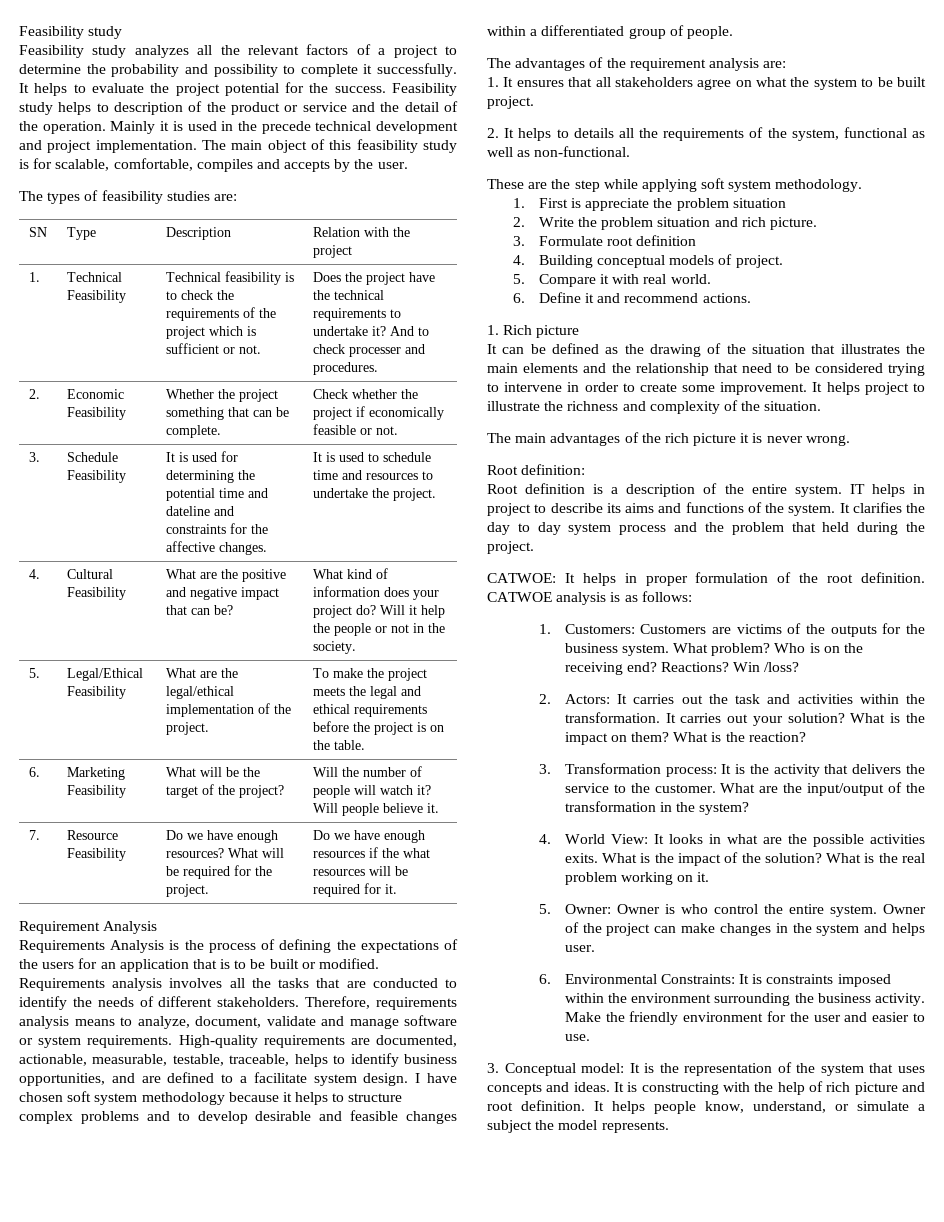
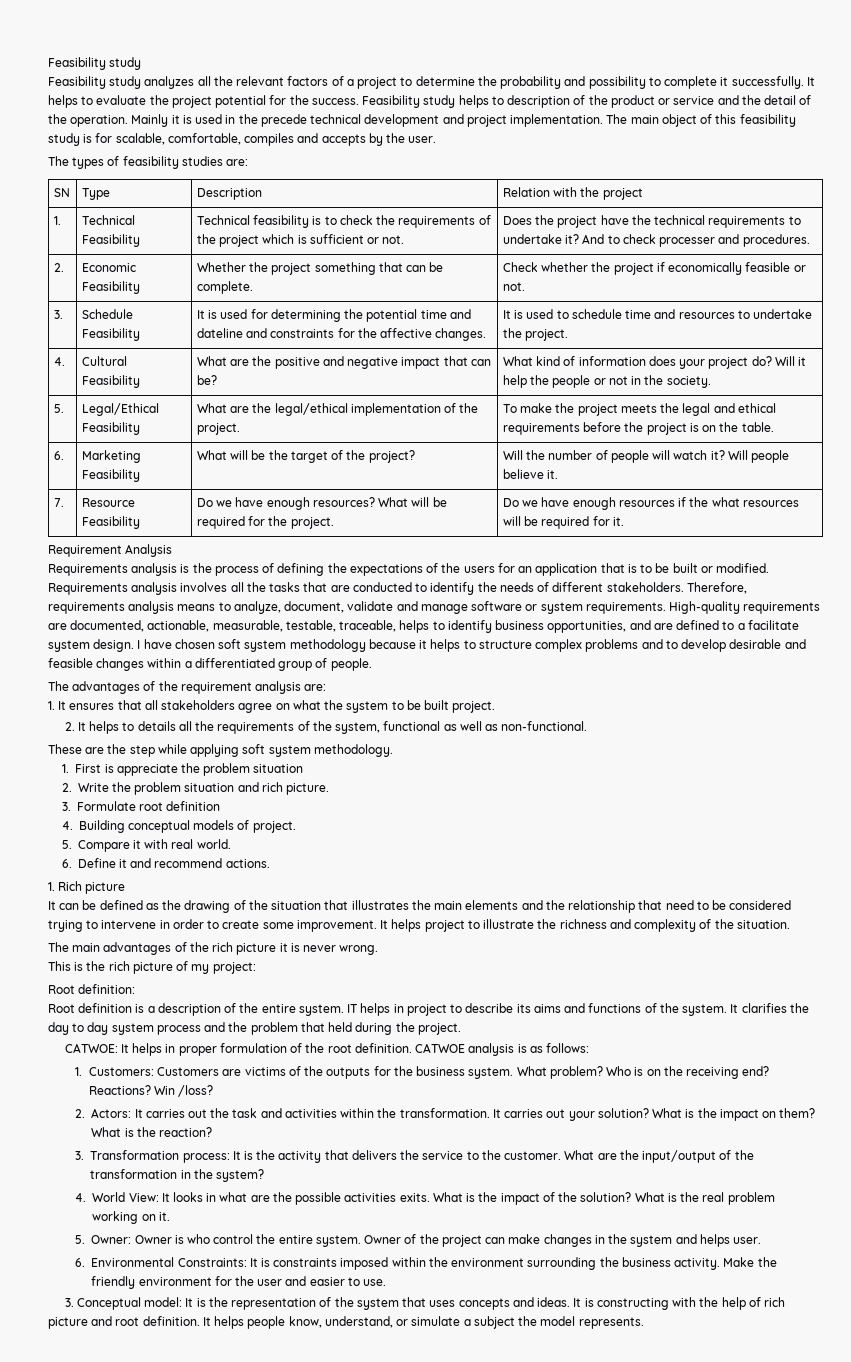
- Requirements Analysis is the process of defining the expectations of the users for an application that is to be built or modified.
+ Requirements analysis is the process of defining the expectations of the users for an application that is to be built or modified.
+ This is the rich picture of my project:

